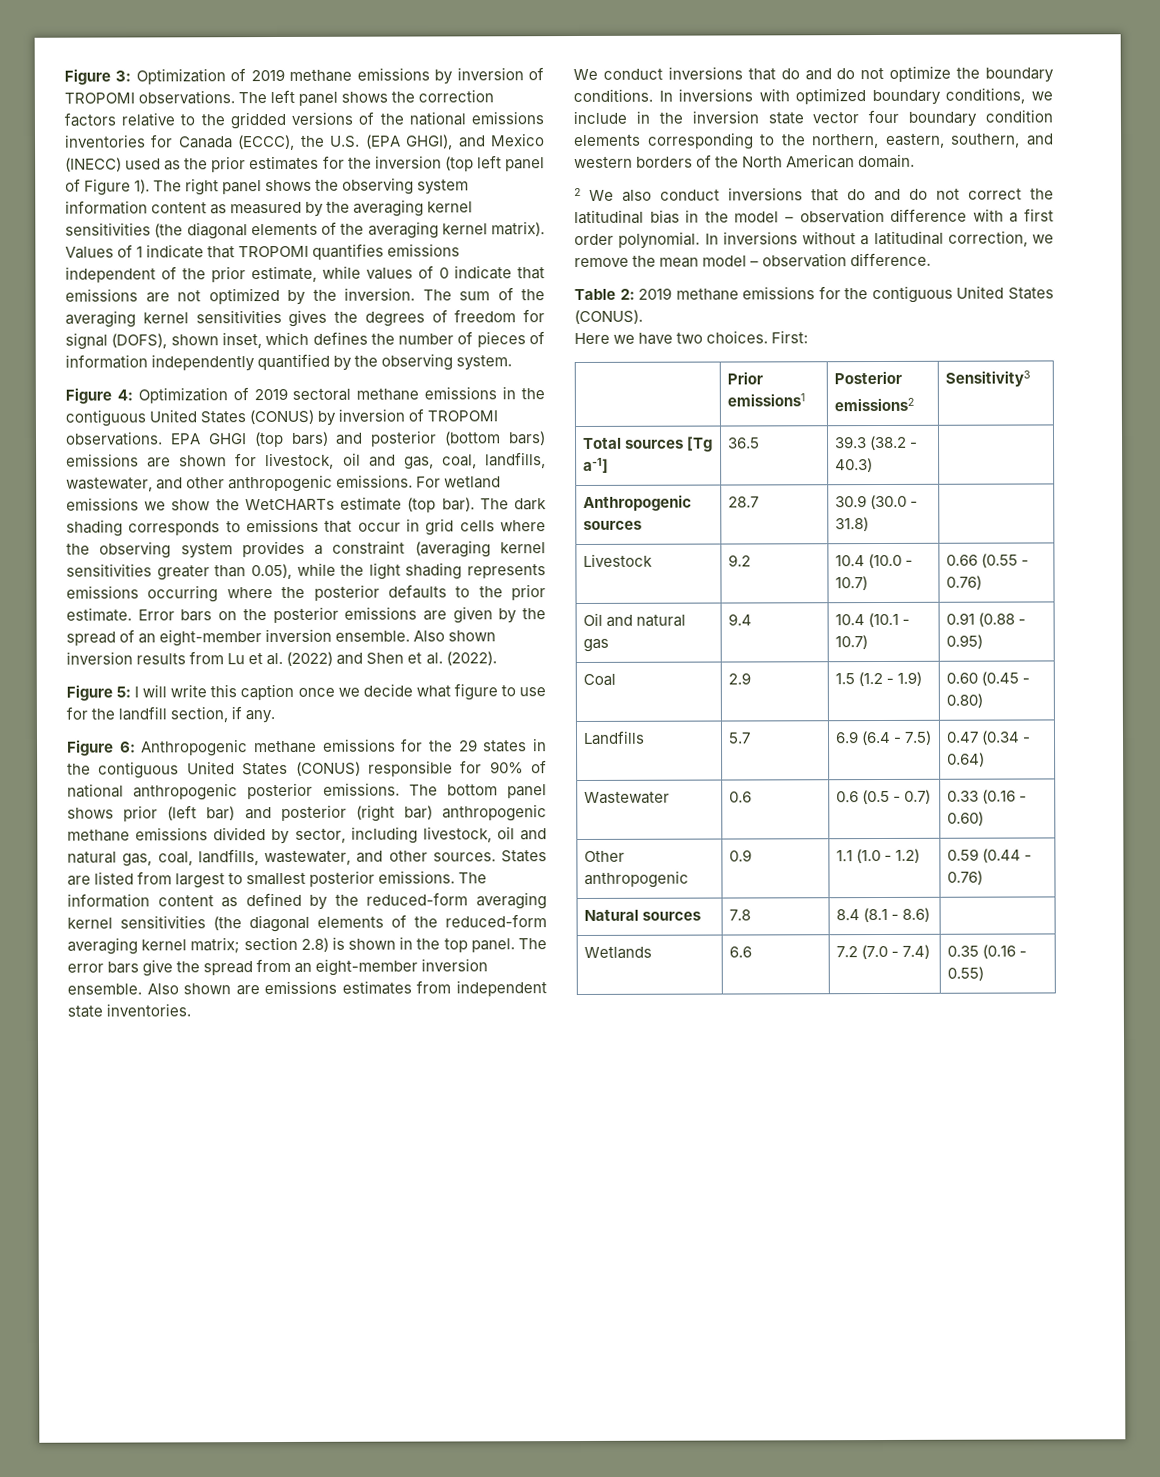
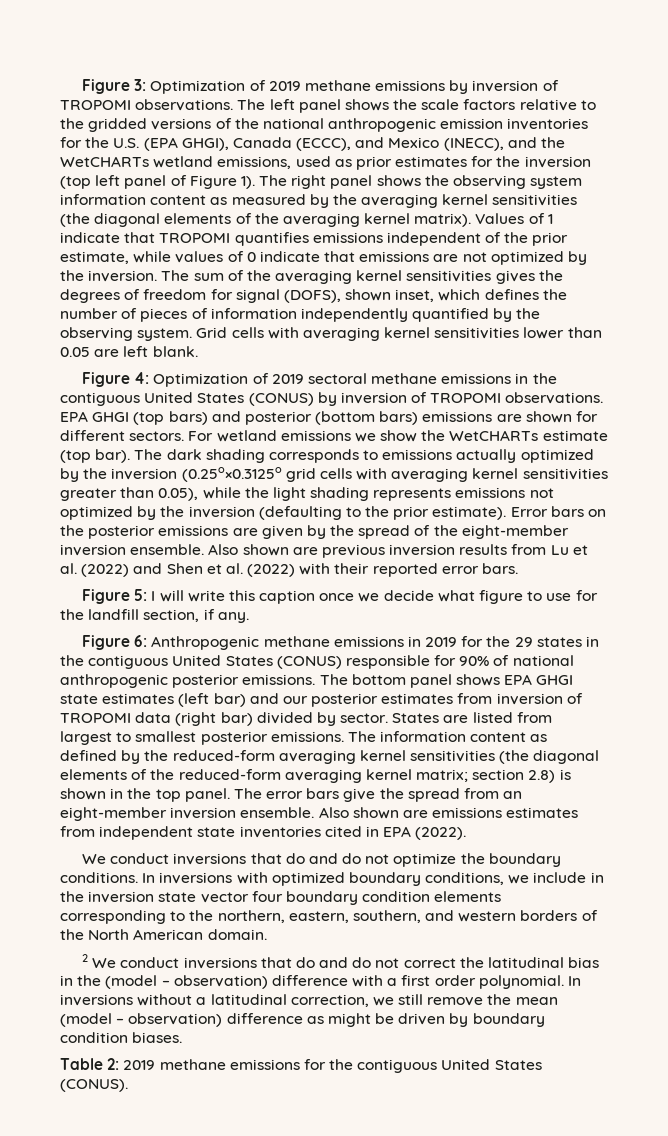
- The left panel shows the correction factors relative to the gridded versions of the national emissions inventories for Canada (ECCC), the U.S. (EPA GHGI), and Mexico (INECC) used as the prior estimates for the inversion (top left panel of Figure 1).
+ The left panel shows the scale factors relative to the gridded versions of the national anthropogenic emission inventories for the U.S. (EPA GHGI), Canada (ECCC), and Mexico (INECC), and the WetCHARTs wetland emissions, used as prior estimates for the inversion (top left panel of Figure 1).
+ Grid cells with averaging kernel sensitivities lower than 0.05 are left blank.
- EPA GHGI (top bars) and posterior (bottom bars) emissions are shown for livestock, oil and gas, coal, landfills, wastewater, and other anthropogenic emissions.
+ EPA GHGI (top bars) and posterior (bottom bars) emissions are shown for different sectors.
- The dark shading corresponds to emissions that occur in grid cells where the observing system provides a constraint (averaging kernel sensitivities greater than 0.05), while the light shading represents emissions occurring where the posterior defaults to the prior estimate.
+ The dark shading corresponds to emissions actually optimized by the inversion (0.25o×0.3125o grid cells with averaging kernel sensitivities greater than 0.05), while the light shading represents emissions not optimized by the inversion (defaulting to the prior estimate).
- Error bars on the posterior emissions are given by the spread of an eight-member inversion ensemble. Also shown inversion results from Lu et al. (2022) and Shen et al. (2022).
+ Error bars on the posterior emissions are given by the spread of the eight-member inversion ensemble. Also shown are previous inversion results from Lu et al. (2022) and Shen et al. (2022) with their reported error bars.
- Figure 6: Anthropogenic methane emissions for the 29 states in the contiguous United States (CONUS) responsible for 90% of national anthropogenic posterior emissions.
+ Figure 6: Anthropogenic methane emissions in 2019 for the 29 states in the contiguous United States (CONUS) responsible for 90% of national anthropogenic posterior emissions.
- The bottom panel shows prior (left bar) and posterior (right bar) anthropogenic methane emissions divided by sector, including livestock, oil and natural gas, coal, landfills, wastewater, and other sources.
+ The bottom panel shows EPA GHGI state estimates (left bar) and our posterior estimates from inversion of TROPOMI data (right bar) divided by sector.
- Also shown are emissions estimates from independent state inventories.
+ Also shown are emissions estimates from independent state inventories cited in EPA (2022).
- 2 We also conduct inversions that do and do not correct the latitudinal bias in the model – observation difference with a first order polynomial.
+ 2 We conduct inversions that do and do not correct the latitudinal bias in the (model – observation) difference with a first order polynomial.
- In inversions without a latitudinal correction, we remove the mean model – observation difference.
+ In inversions without a latitudinal correction, we still remove the mean (model – observation) difference as might be driven by boundary condition biases.
- Here we have two choices. First:
- | Prior emissions1 | Posterior
- emissions2 | Sensitivity3
- Total sources [Tg a-1] | 36.5 | 39.3 (38.2 - 40.3) |
- Anthropogenic sources | 28.7 | 30.9 (30.0 - 31.8) |
- Livestock | 9.2 | 10.4 (10.0 - 10.7) | 0.66 (0.55 - 0.76)
- Oil and natural gas | 9.4 | 10.4 (10.1 - 10.7) | 0.91 (0.88 - 0.95)
- Coal | 2.9 | 1.5 (1.2 - 1.9) | 0.60 (0.45 - 0.80)
- Landfills | 5.7 | 6.9 (6.4 - 7.5) | 0.47 (0.34 - 0.64)
- Wastewater | 0.6 | 0.6 (0.5 - 0.7) | 0.33 (0.16 - 0.60)
- Other anthropogenic | 0.9 | 1.1 (1.0 - 1.2) | 0.59 (0.44 - 0.76)
- Natural sources | 7.8 | 8.4 (8.1 - 8.6) |
- Wetlands | 6.6 | 7.2 (7.0 - 7.4) | 0.35 (0.16 - 0.55)

